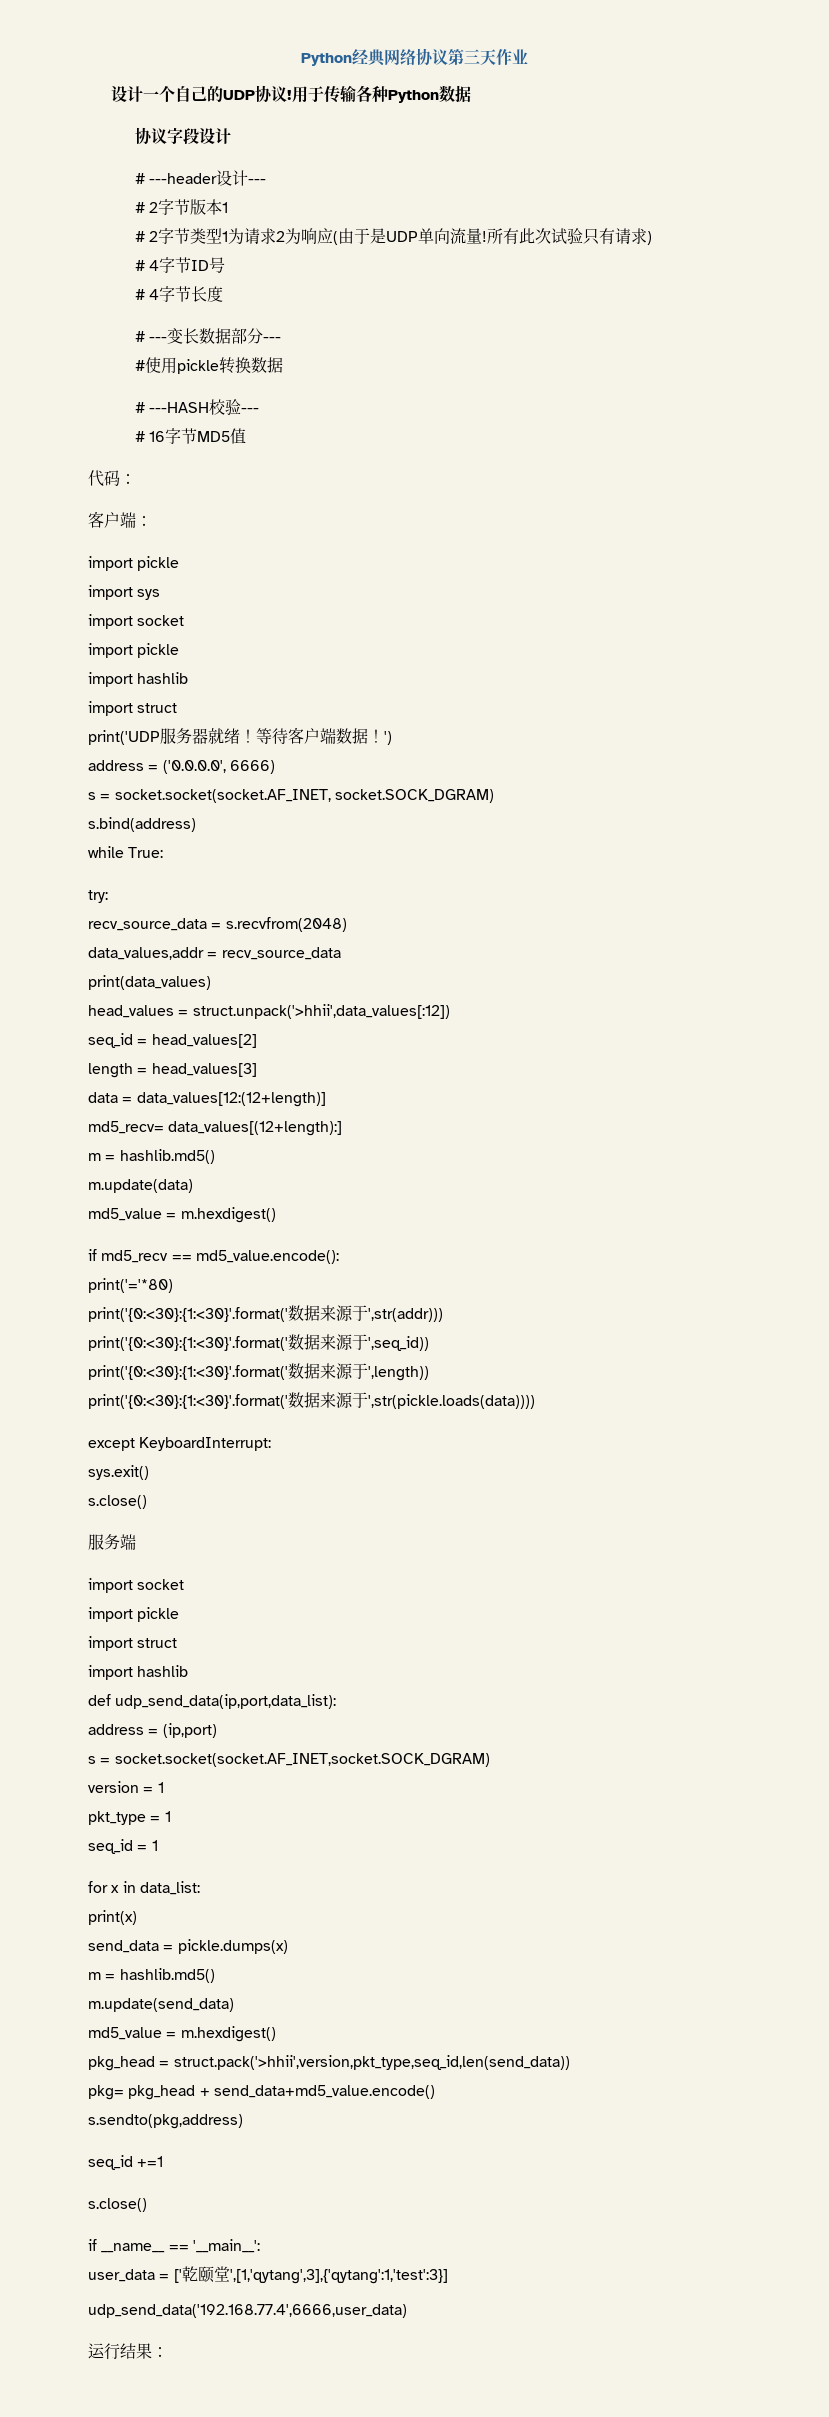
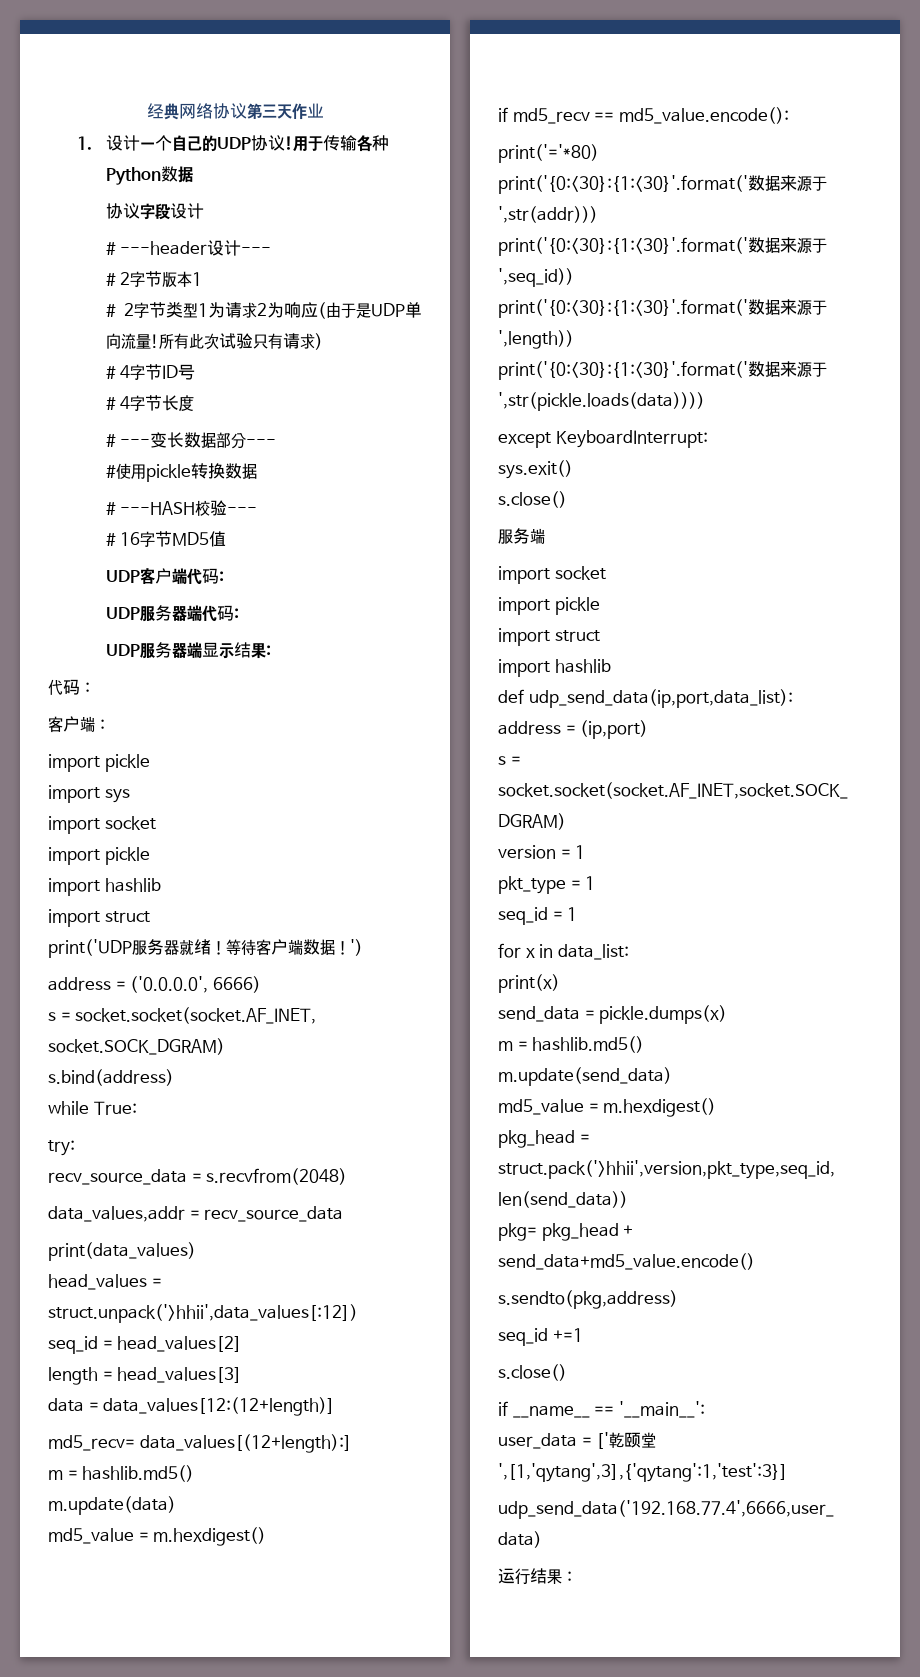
- Python经典网络协议第三天作业
+ 经典网络协议第三天作业
- 设计一个自己的UDP协议!
+ 1.设计一个自己的UDP协议!
+ UDP客户端代码:
+ UDP服务器端代码:
+ UDP服务器端显示结果:

